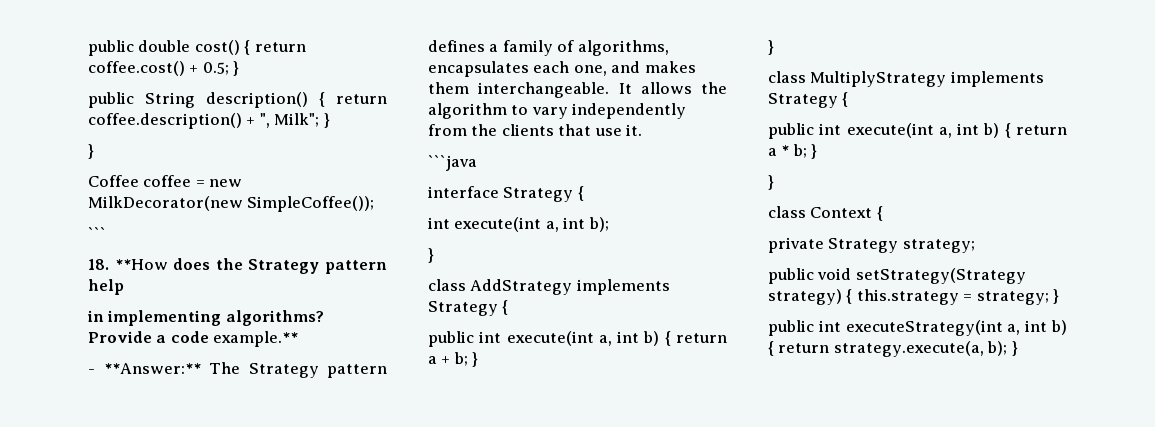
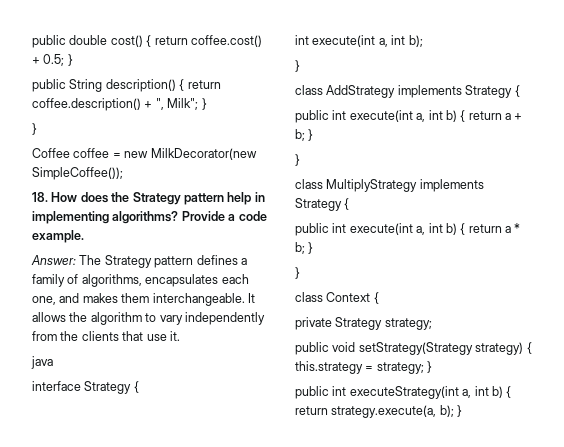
- ```
- 18. **How does the Strategy pattern help
- in implementing algorithms?
+ 18. How does the Strategy pattern help in implementing algorithms?
- Provide a code example.**
- - **Answer:** The Strategy pattern defines a family of algorithms, encapsulates each one, and makes them interchangeable.
+ Provide a code example.
+ Answer: The Strategy pattern defines a family of algorithms, encapsulates each one, and makes them interchangeable.
- ```java
+ java

